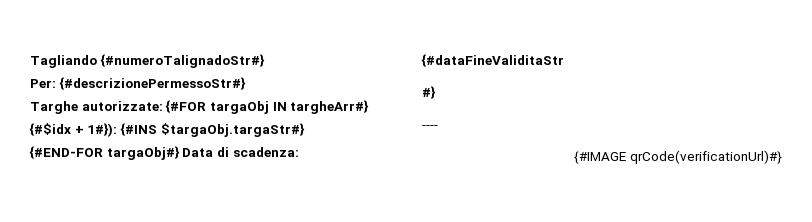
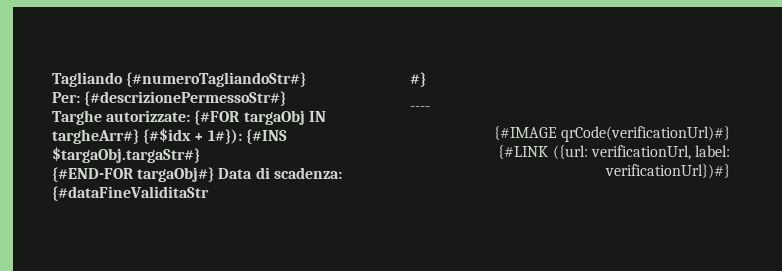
- Tagliando {#numeroTalignadoStr#}
+ Tagliando {#numeroTagliandoStr#}
+ {#LINK ({url: verificationUrl, label: verificationUrl})#}

